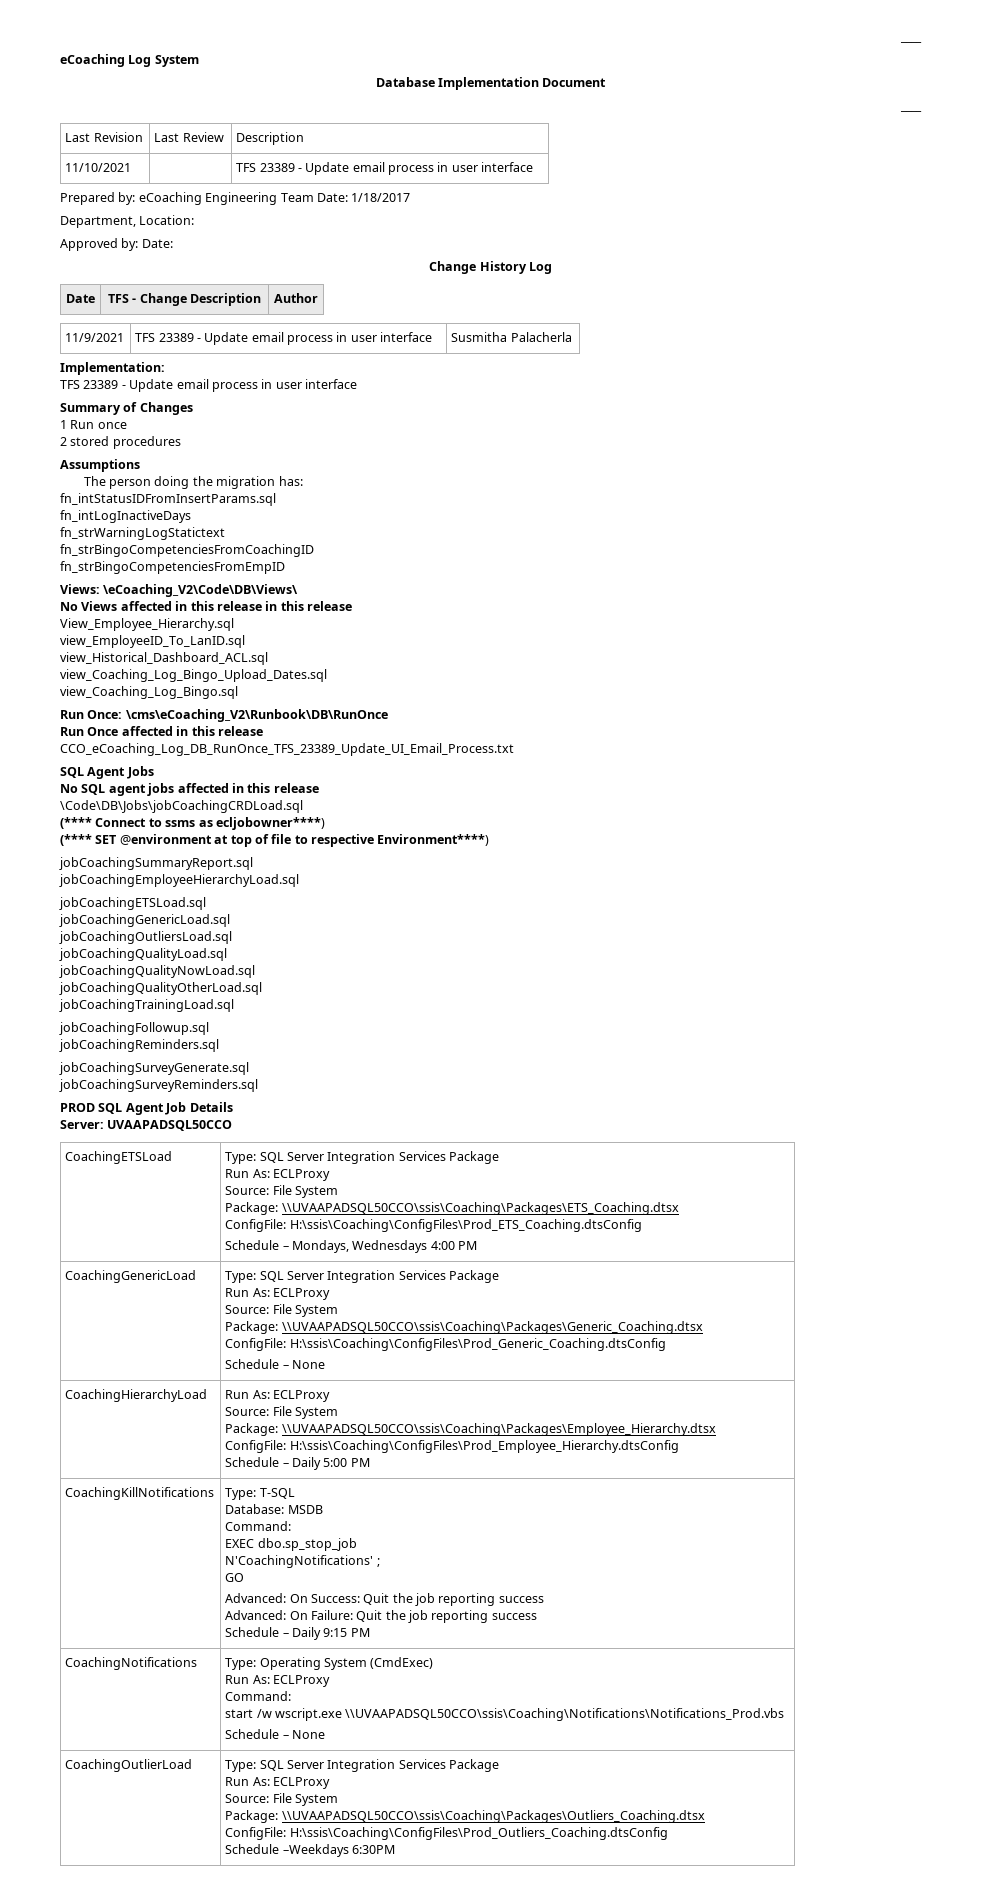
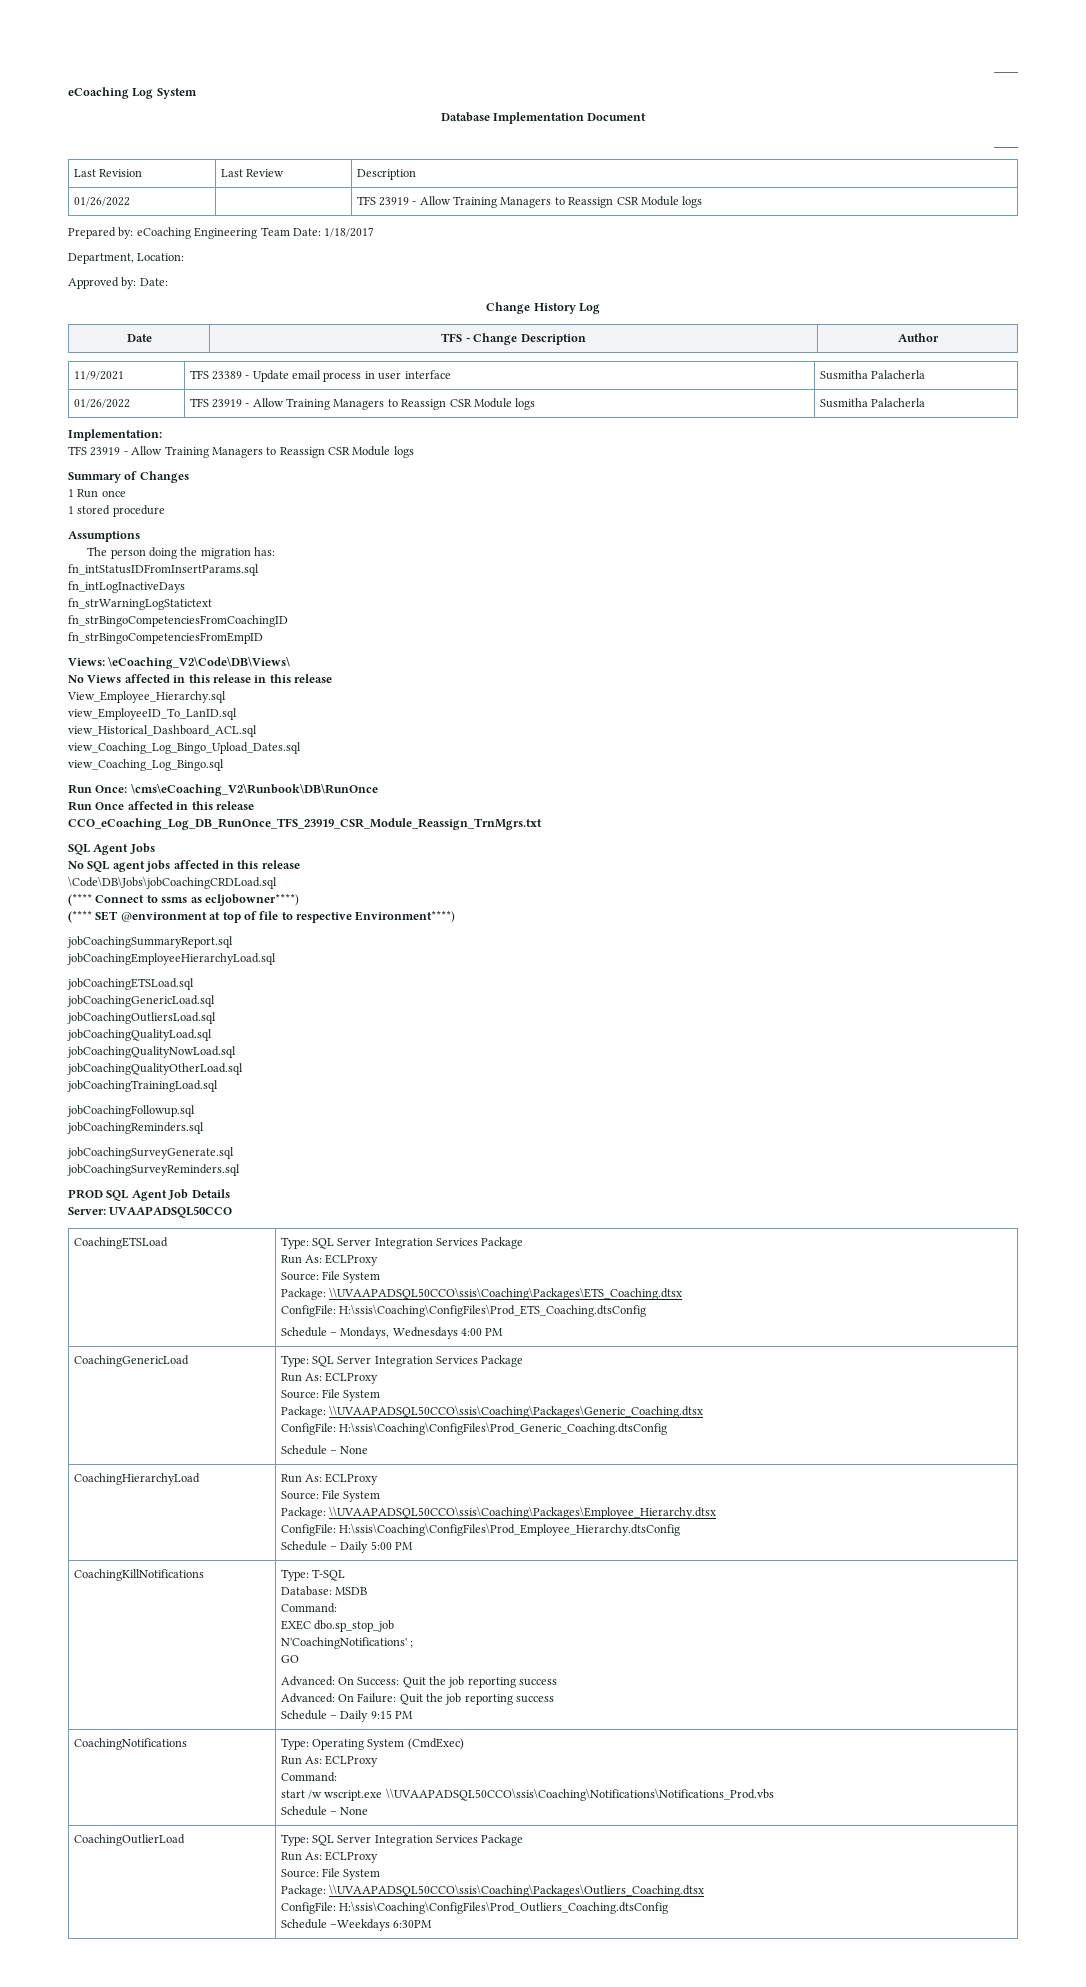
- 11/10/2021 | | TFS 23389 - Update email process in user interface
+ 01/26/2022 | | TFS 23919 - Allow Training Managers to Reassign CSR Module logs
+ 01/26/2022 | TFS 23919 - Allow Training Managers to Reassign CSR Module logs | Susmitha Palacherla
  Implementation:
- TFS 23389 - Update email process in user interface
+ TFS 23919 - Allow Training Managers to Reassign CSR Module logs
- 2 stored procedures
+ 1 stored procedure
- CCO_eCoaching_Log_DB_RunOnce_TFS_23389_Update_UI_Email_Process.txt
+ CCO_eCoaching_Log_DB_RunOnce_TFS_23919_CSR_Module_Reassign_TrnMgrs.txt

